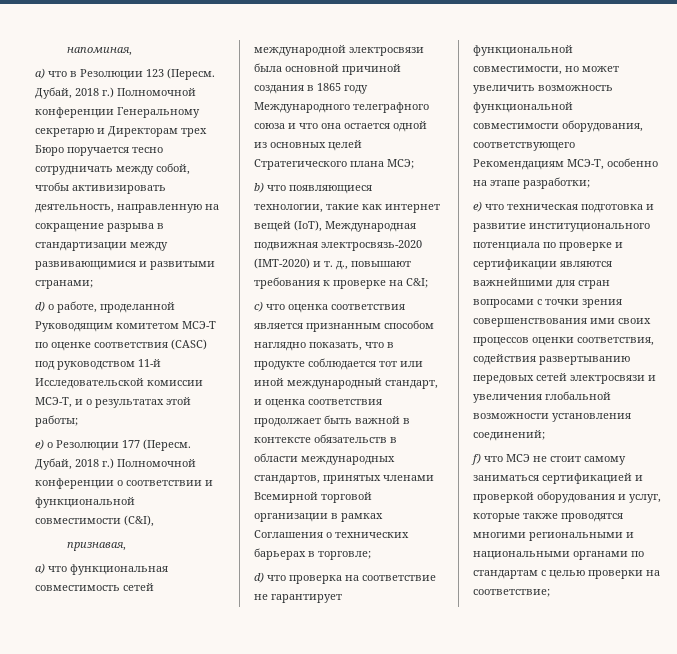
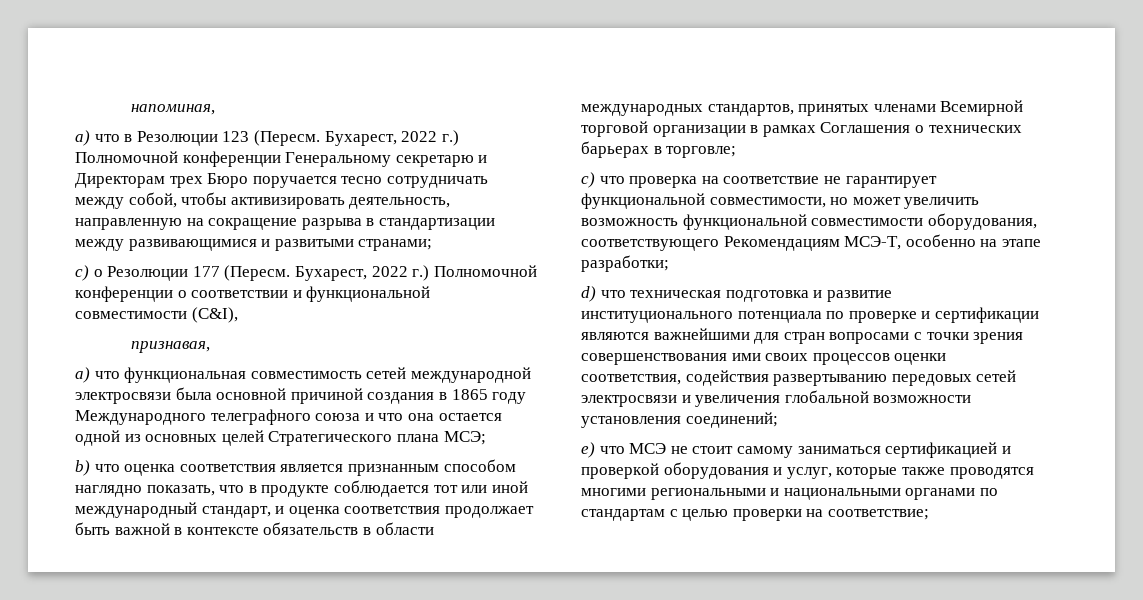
- Дубай, 2018 г.) Полномочной конференции Генеральному секретарю и Директорам трех Бюро поручается тесно сотрудничать между собой, чтобы активизировать деятельность, направленную на сокращение разрыва в стандартизации между развивающимися и развитыми странами;
+ Бухарест, 2022 г.) Полномочной конференции Генеральному секретарю и Директорам трех Бюро поручается тесно сотрудничать между собой, чтобы активизировать деятельность, направленную на сокращение разрыва в стандартизации между развивающимися и развитыми странами;
- d) о работе, проделанной Руководящим комитетом МСЭ-Т по оценке соответствия (CASC) под руководством 11-й Исследовательской комиссии МСЭ-Т, и о результатах этой работы;
- e) о Резолюции 177 (Пересм.
+ c) о Резолюции 177 (Пересм.
- Дубай, 2018 г.) Полномочной конференции о соответствии и функциональной совместимости (C&I),
+ Бухарест, 2022 г.) Полномочной конференции о соответствии и функциональной совместимости (C&I),
- b) что появляющиеся технологии, такие как интернет вещей (IoT), Международная подвижная электросвязь-2020 (IMT-2020) и т. д., повышают требования к проверке на C&I;
- с) что оценка соответствия является признанным способом наглядно показать, что в продукте соблюдается тот или иной международный стандарт, и оценка соответствия продолжает быть важной в контексте обязательств в области международных стандартов, принятых членами Всемирной торговой организации в рамках Соглашения о технических барьерах в торговле;
+ b) что оценка соответствия является признанным способом наглядно показать, что в продукте соблюдается тот или иной международный стандарт, и оценка соответствия продолжает быть важной в контексте обязательств в области международных стандартов, принятых членами Всемирной торговой организации в рамках Соглашения о технических барьерах в торговле;
- d) что проверка на соответствие не гарантирует функциональной совместимости, но может увеличить возможность функциональной совместимости оборудования, соответствующего Рекомендациям МСЭ-Т, особенно на этапе разработки;
+ c) что проверка на соответствие не гарантирует функциональной совместимости, но может увеличить возможность функциональной совместимости оборудования, соответствующего Рекомендациям МСЭ-Т, особенно на этапе разработки;
- e) что техническая подготовка и развитие институционального потенциала по проверке и сертификации являются важнейшими для стран вопросами с точки зрения совершенствования ими своих процессов оценки соответствия, содействия развертыванию передовых сетей электросвязи и увеличения глобальной возможности установления соединений;
+ d) что техническая подготовка и развитие институционального потенциала по проверке и сертификации являются важнейшими для стран вопросами с точки зрения совершенствования ими своих процессов оценки соответствия, содействия развертыванию передовых сетей электросвязи и увеличения глобальной возможности установления соединений;
- f) что МСЭ не стоит самому заниматься сертификацией и проверкой оборудования и услуг, которые также проводятся многими региональными и национальными органами по стандартам с целью проверки на соответствие;
+ e) что МСЭ не стоит самому заниматься сертификацией и проверкой оборудования и услуг, которые также проводятся многими региональными и национальными органами по стандартам с целью проверки на соответствие;

